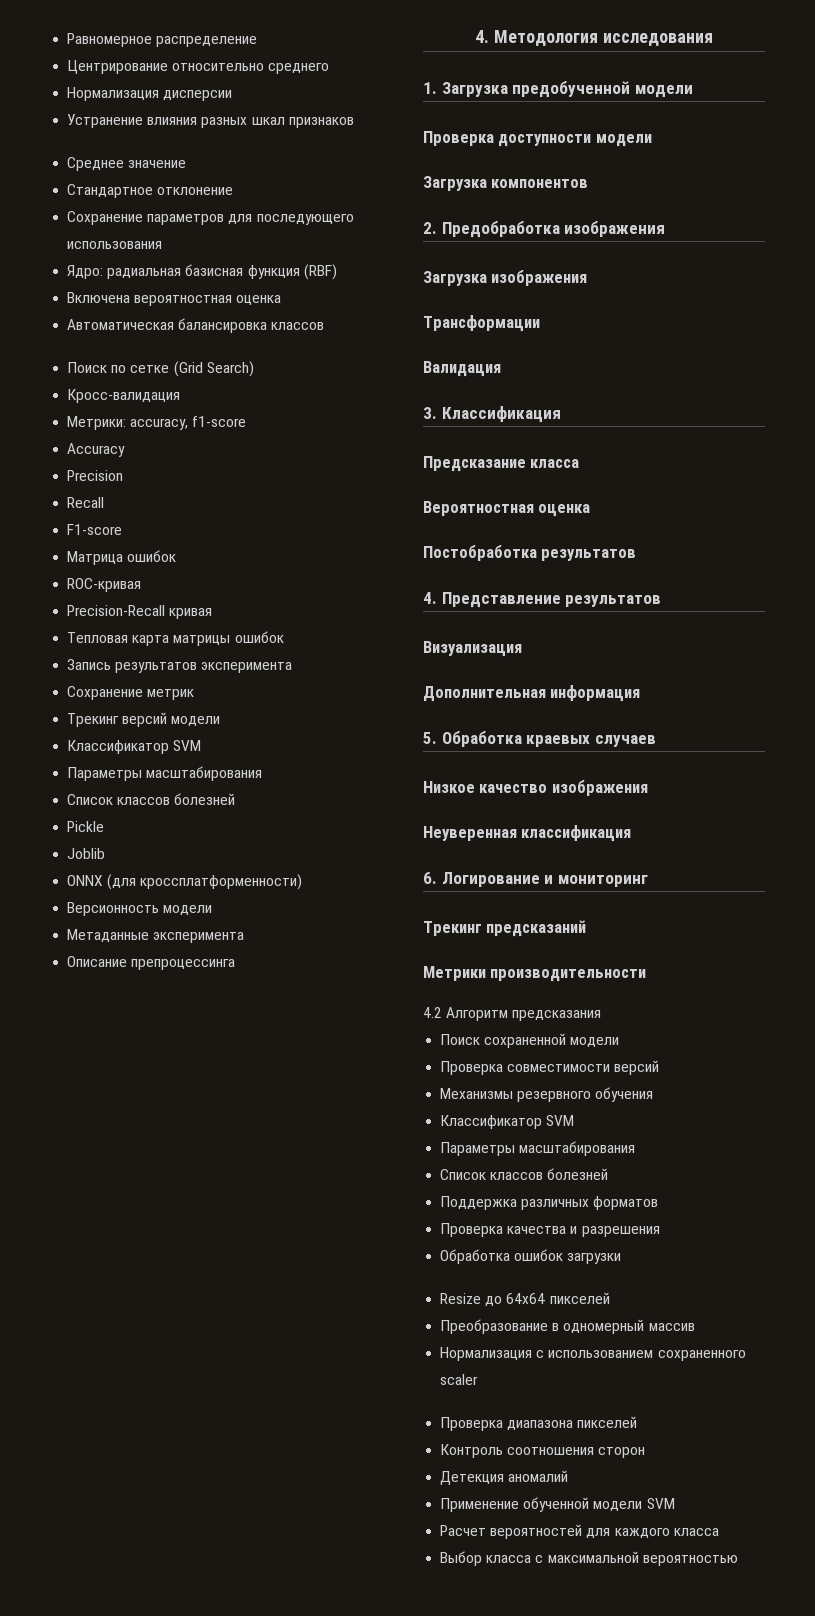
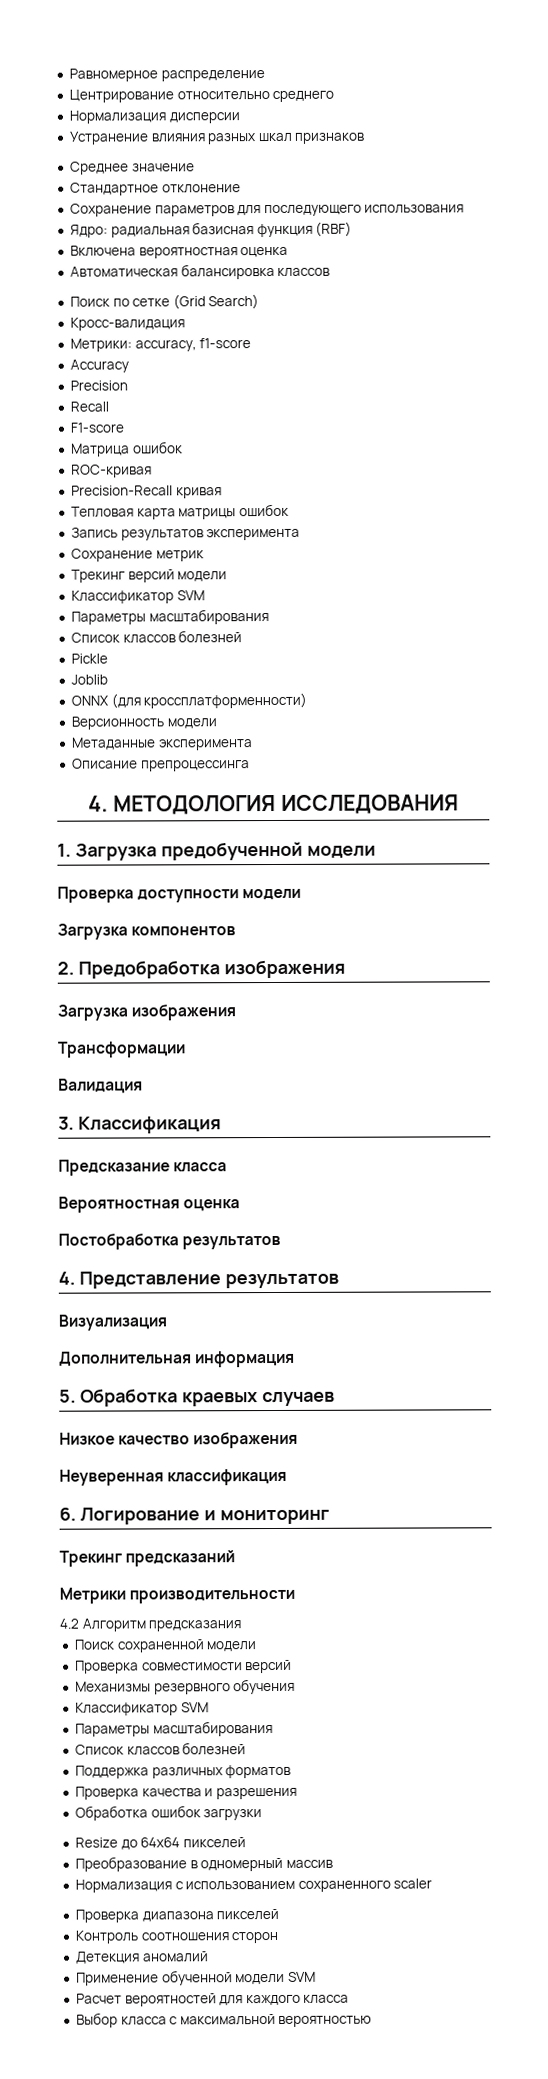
- 4. Методология исследования
+ 4. МЕТОДОЛОГИЯ ИССЛЕДОВАНИЯ

